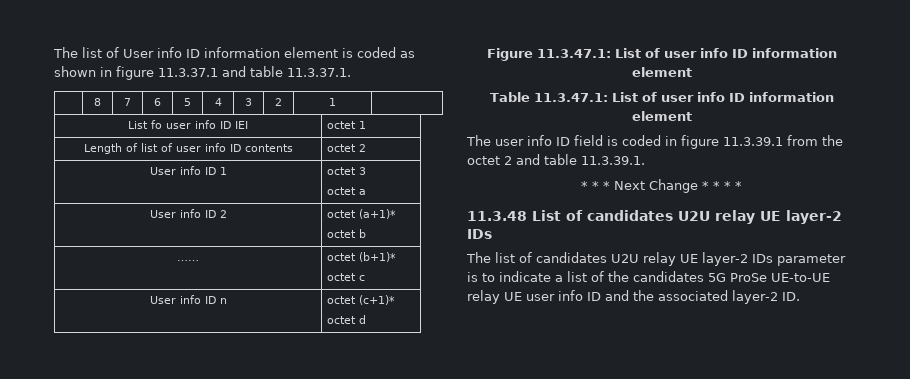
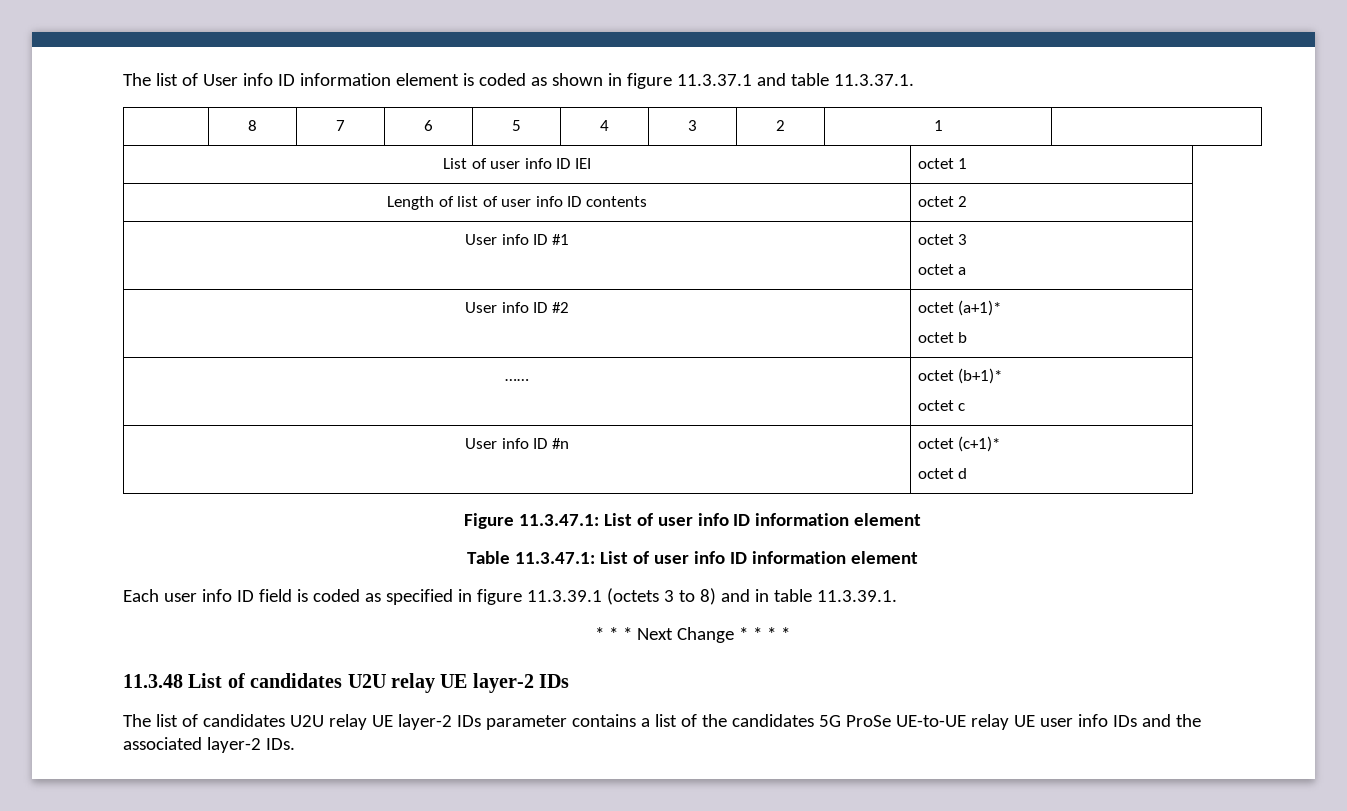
- List fo user info ID IEI | octet 1
+ List of user info ID IEI | octet 1
- User info ID 1 | octet 3
+ User info ID #1 | octet 3
- User info ID 2 | octet (a+1)*
+ User info ID #2 | octet (a+1)*
- User info ID n | octet (c+1)*
+ User info ID #n | octet (c+1)*
- The user info ID field is coded in figure 11.3.39.1 from the octet 2 and table 11.3.39.1.
+ Each user info ID field is coded as specified in figure 11.3.39.1 (octets 3 to 8) and in table 11.3.39.1.
- The list of candidates U2U relay UE layer-2 IDs parameter is to indicate a list of the candidates 5G ProSe UE-to-UE relay UE user info ID and the associated layer-2 ID.
+ The list of candidates U2U relay UE layer-2 IDs parameter contains a list of the candidates 5G ProSe UE-to-UE relay UE user info IDs and the associated layer-2 IDs.

